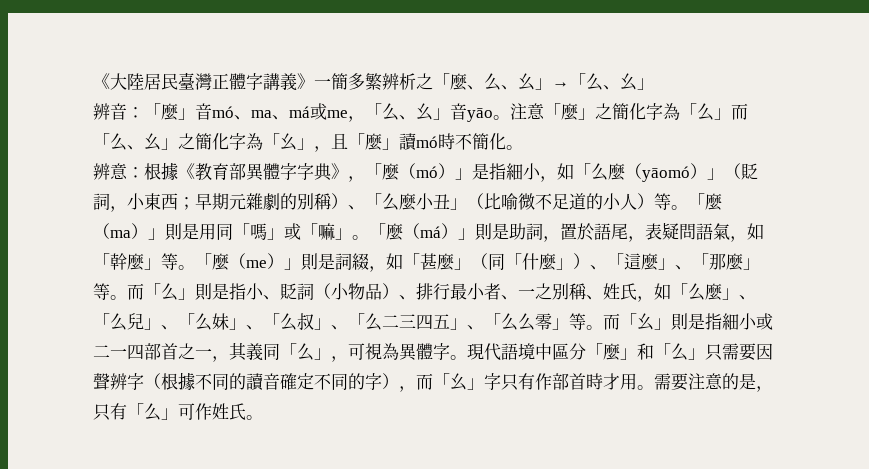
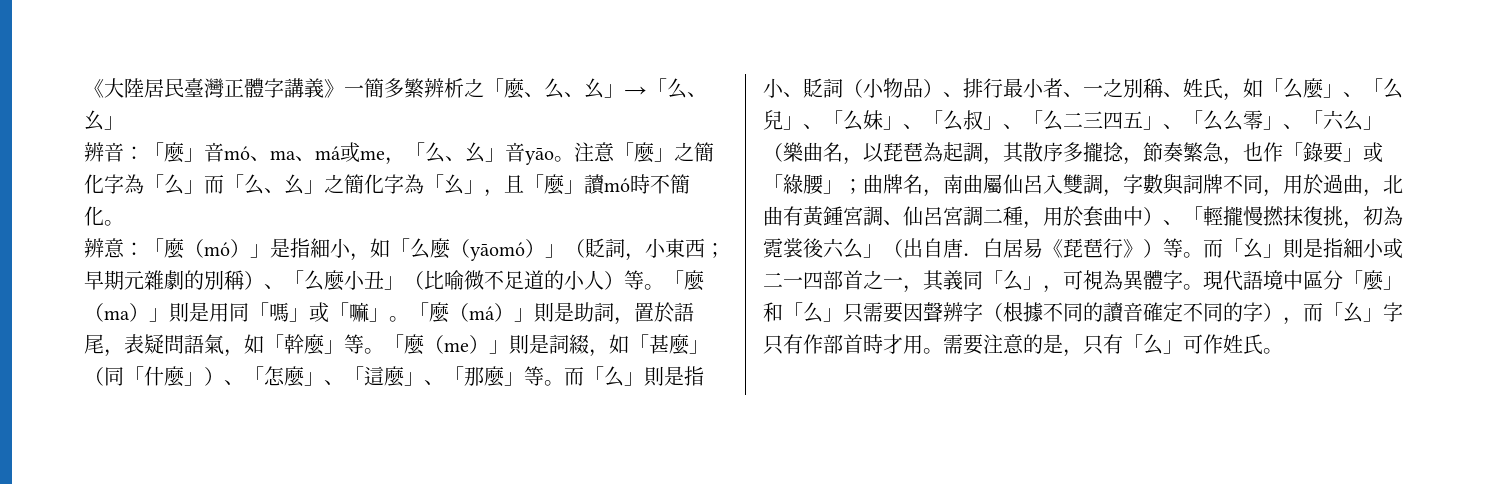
- 辨意：根據《教育部異體字字典》，「麼（mó）」是指細小，如「么麼（yāomó）」（貶詞，小東西；早期元雜劇的別稱）、「么麼小丑」（比喻微不足道的小人）等。
+ 辨意：「麼（mó）」是指細小，如「么麼（yāomó）」（貶詞，小東西；早期元雜劇的別稱）、「么麼小丑」（比喻微不足道的小人）等。
- 「麼（me）」則是詞綴，如「甚麼」（同「什麼」）、「這麼」、「那麼」等。
+ 「麼（me）」則是詞綴，如「甚麼」（同「什麼」）、「怎麼」、「這麼」、「那麼」等。
- 而「么」則是指小、貶詞（小物品）、排行最小者、一之別稱、姓氏，如「么麼」、「么兒」、「么妹」、「么叔」、「么二三四五」、「么么零」等。
+ 而「么」則是指小、貶詞（小物品）、排行最小者、一之別稱、姓氏，如「么麼」、「么兒」、「么妹」、「么叔」、「么二三四五」、「么么零」、「六么」（樂曲名，以琵琶為起調，其散序多攏捻，節奏繁急，也作「錄要」或「綠腰」；曲牌名，南曲屬仙呂入雙調，字數與詞牌不同，用於過曲，北曲有黃鍾宮調、仙呂宮調二種，用於套曲中）、「輕攏慢撚抹復挑，初為霓裳後六么」（出自唐．白居易《琵琶行》）等。

